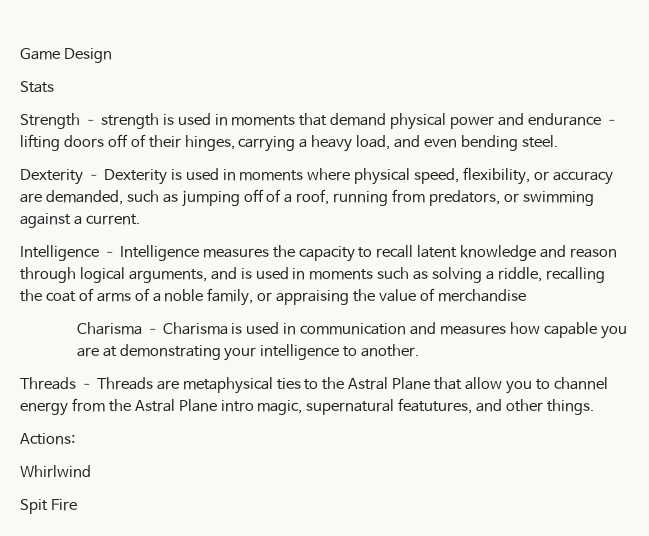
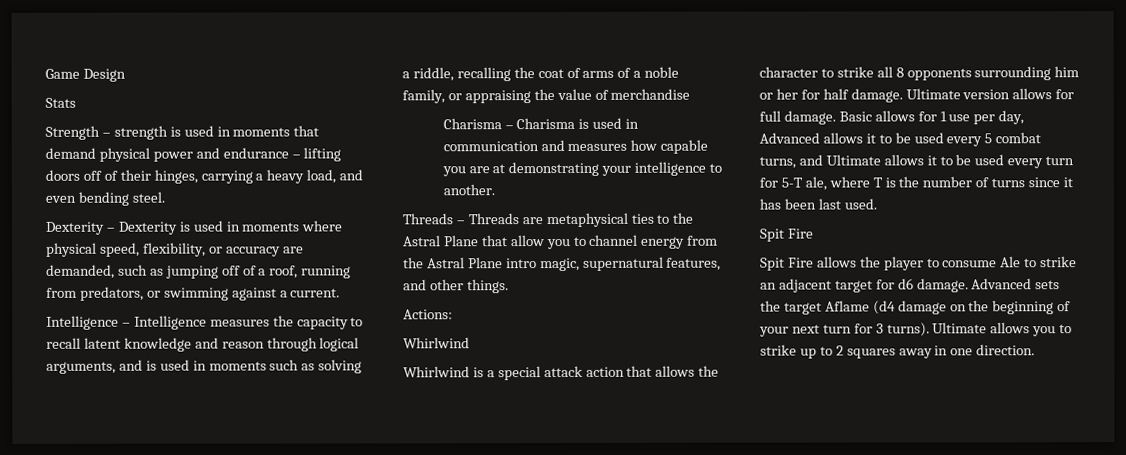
- Threads – Threads are metaphysical ties to the Astral Plane that allow you to channel energy from the Astral Plane intro magic, supernatural featutures, and other things.
+ Threads – Threads are metaphysical ties to the Astral Plane that allow you to channel energy from the Astral Plane intro magic, supernatural features, and other things.
+ Whirlwind is a special attack action that allows the character to strike all 8 opponents surrounding him or her for half damage. Ultimate version allows for full damage. Basic allows for 1 use per day, Advanced allows it to be used every 5 combat turns, and Ultimate allows it to be used every turn for 5-T ale, where T is the number of turns since it has been last used.
  Spit Fire
+ Spit Fire allows the player to consume Ale to strike an adjacent target for d6 damage. Advanced sets the target Aflame (d4 damage on the beginning of your next turn for 3 turns). Ultimate allows you to strike up to 2 squares away in one direction.

